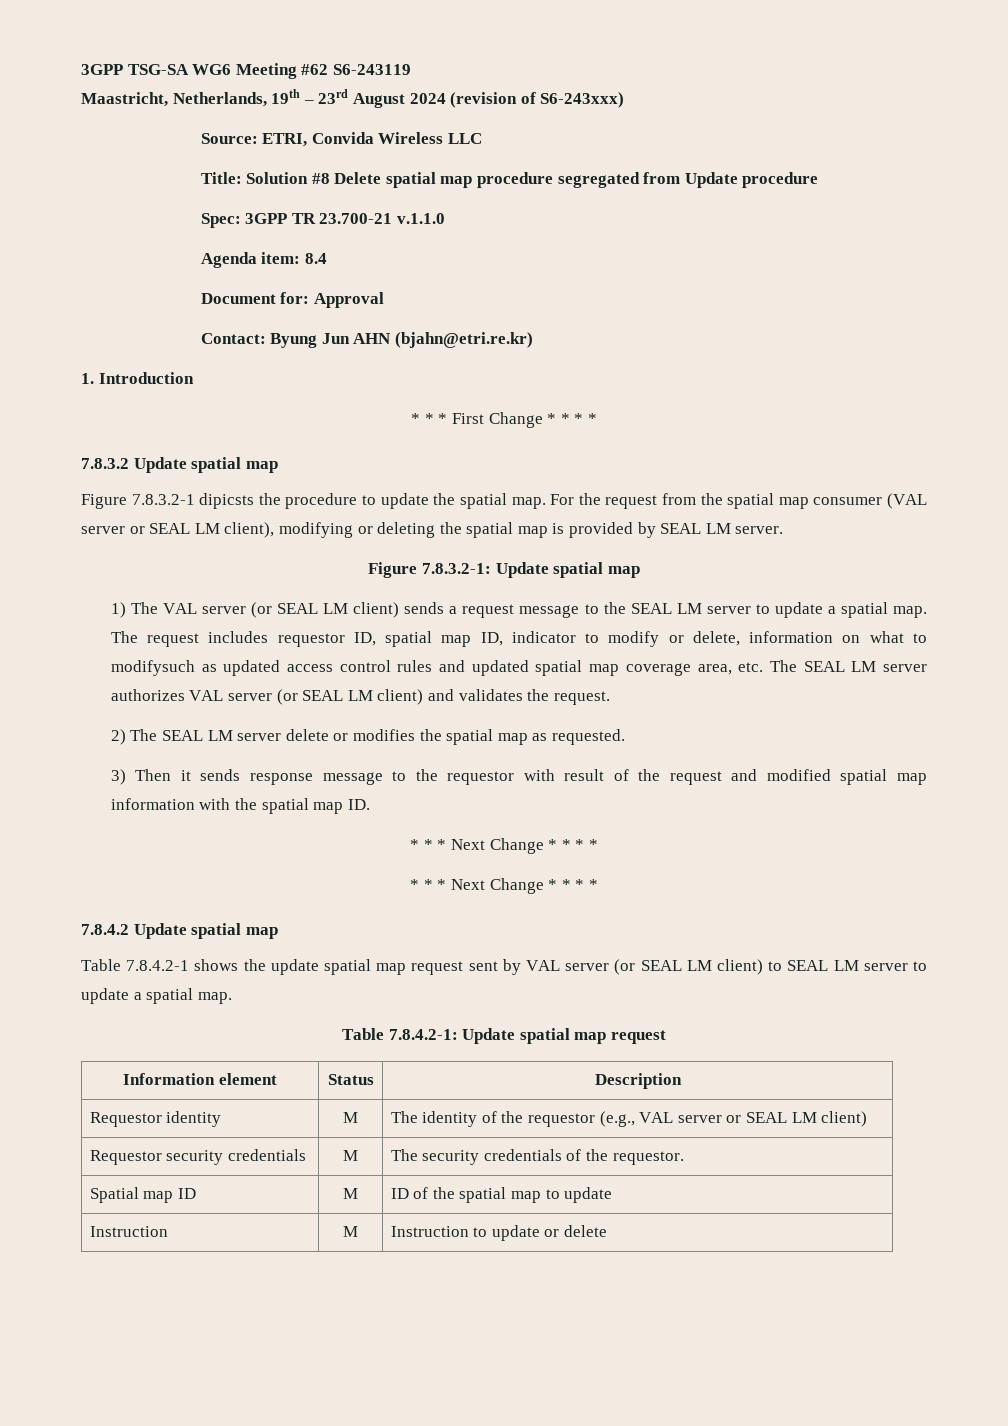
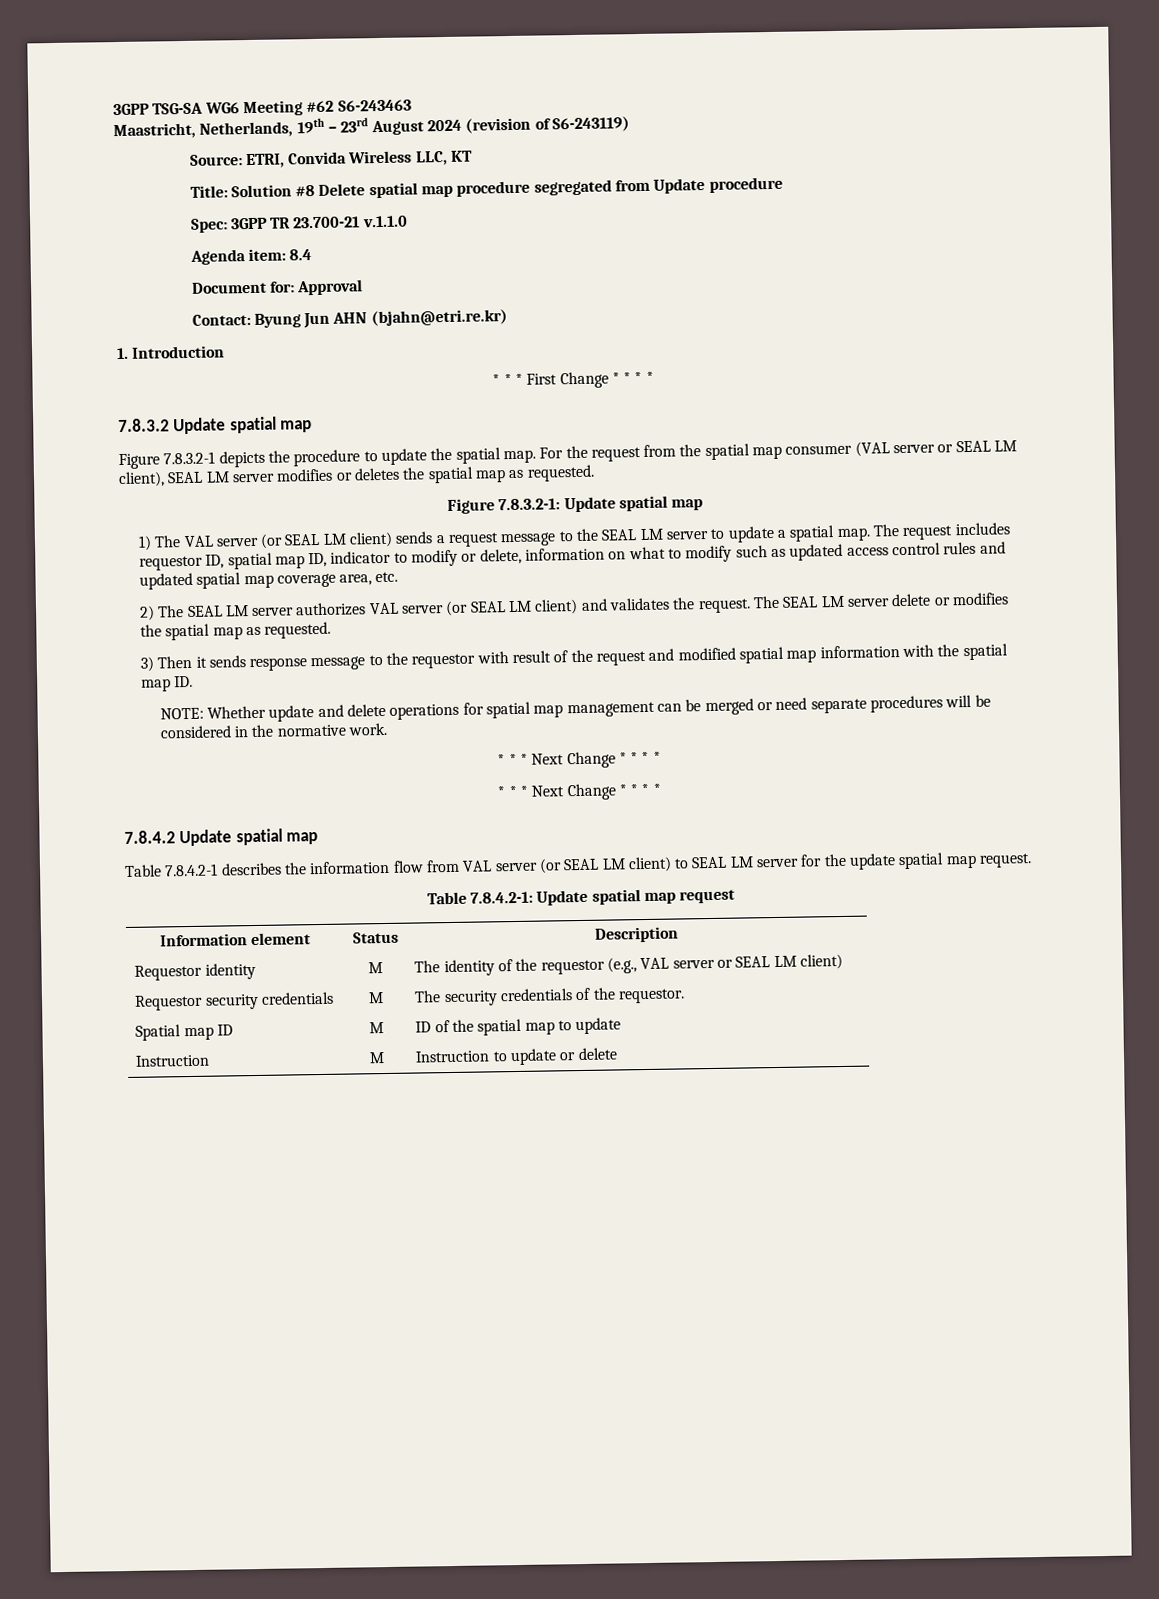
- 3GPP TSG-SA WG6 Meeting #62 S6-243119
+ 3GPP TSG-SA WG6 Meeting #62 S6-243463
- Maastricht, Netherlands, 19th – 23rd August 2024 (revision of S6-243xxx)
+ Maastricht, Netherlands, 19th – 23rd August 2024 (revision of S6-243119)
- Source: ETRI, Convida Wireless LLC
+ Source: ETRI, Convida Wireless LLC, KT
- Figure 7.8.3.2-1 dipicsts the procedure to update the spatial map.
+ Figure 7.8.3.2-1 depicts the procedure to update the spatial map.
- For the request from the spatial map consumer (VAL server or SEAL LM client), modifying or deleting the spatial map is provided by SEAL LM server.
+ For the request from the spatial map consumer (VAL server or SEAL LM client), SEAL LM server modifies or deletes the spatial map as requested.
- The request includes requestor ID, spatial map ID, indicator to modify or delete, information on what to modifysuch as updated access control rules and updated spatial map coverage area, etc. The SEAL LM server authorizes VAL server (or SEAL LM client) and validates the request.
- 2) The SEAL LM server delete or modifies the spatial map as requested.
+ The request includes requestor ID, spatial map ID, indicator to modify or delete, information on what to modify such as updated access control rules and updated spatial map coverage area, etc.
+ 2) The SEAL LM server authorizes VAL server (or SEAL LM client) and validates the request. The SEAL LM server delete or modifies the spatial map as requested.
+ NOTE: Whether update and delete operations for spatial map management can be merged or need separate procedures will be considered in the normative work.
- Table 7.8.4.2-1 shows the update spatial map request sent by VAL server (or SEAL LM client) to SEAL LM server to update a spatial map.
+ Table 7.8.4.2-1 describes the information flow from VAL server (or SEAL LM client) to SEAL LM server for the update spatial map request.

